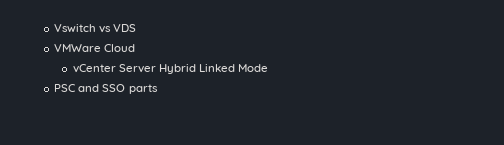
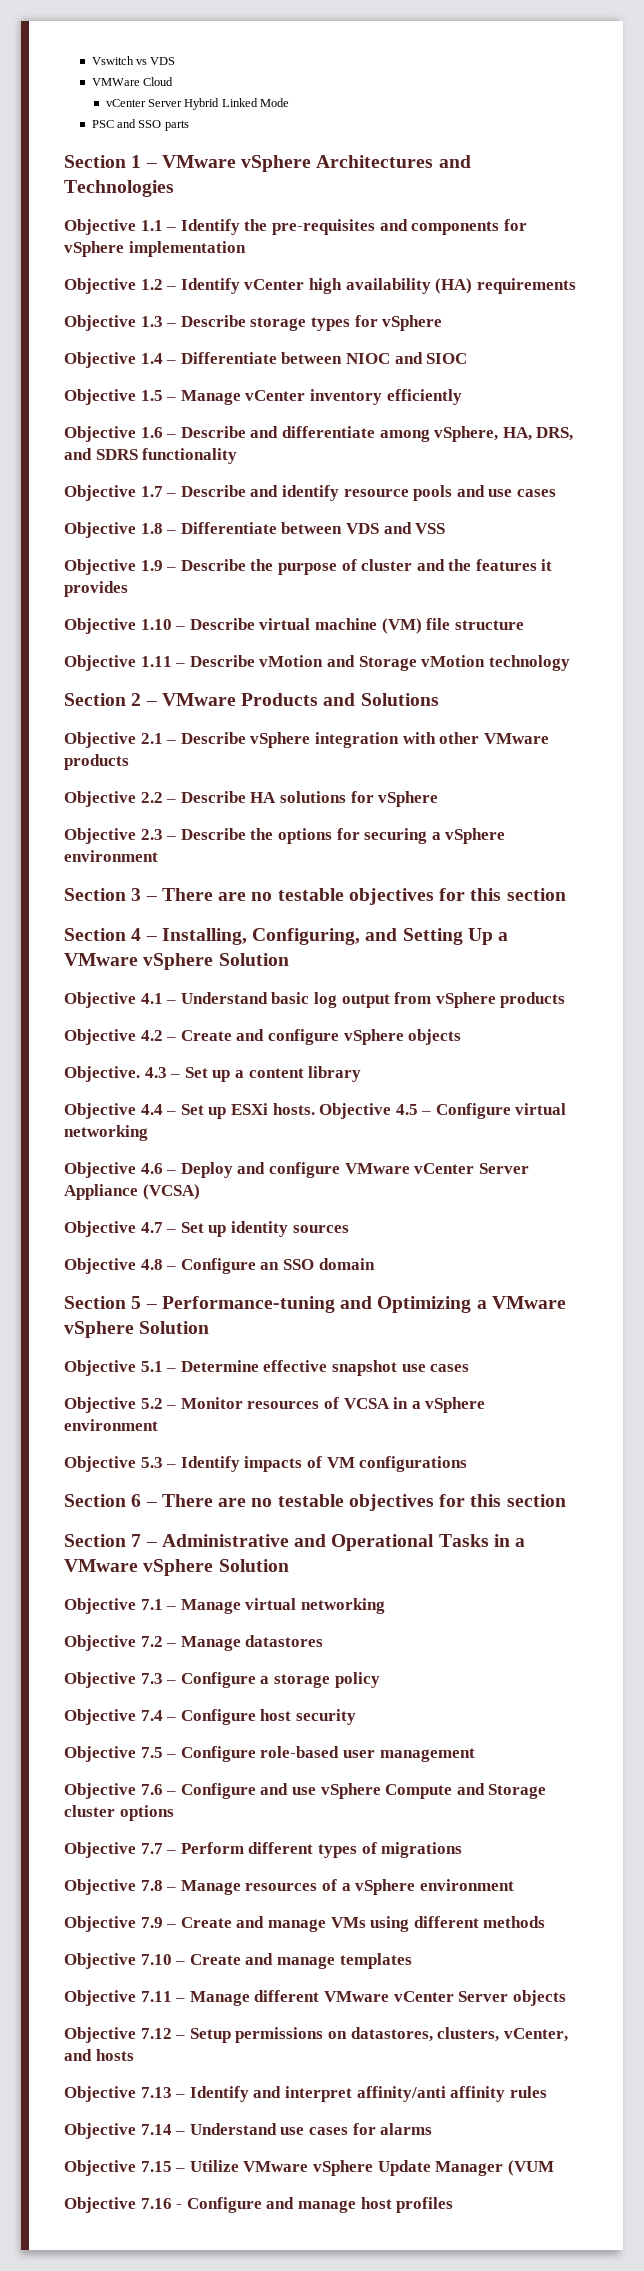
+ Section 1 – VMware vSphere Architectures and Technologies
+ Objective 1.1 – Identify the pre-requisites and components for vSphere implementation
+ Objective 1.2 – Identify vCenter high availability (HA) requirements
+ Objective 1.3 – Describe storage types for vSphere
+ Objective 1.4 – Differentiate between NIOC and SIOC
+ Objective 1.5 – Manage vCenter inventory efficiently
+ Objective 1.6 – Describe and differentiate among vSphere, HA, DRS, and SDRS functionality
+ Objective 1.7 – Describe and identify resource pools and use cases
+ Objective 1.8 – Differentiate between VDS and VSS
+ Objective 1.9 – Describe the purpose of cluster and the features it provides
+ Objective 1.10 – Describe virtual machine (VM) file structure
+ Objective 1.11 – Describe vMotion and Storage vMotion technology
+ Section 2 – VMware Products and Solutions
+ Objective 2.1 – Describe vSphere integration with other VMware products
+ Objective 2.2 – Describe HA solutions for vSphere
+ Objective 2.3 – Describe the options for securing a vSphere environment
+ Section 3 – There are no testable objectives for this section
+ Section 4 – Installing, Configuring, and Setting Up a VMware vSphere Solution
+ Objective 4.1 – Understand basic log output from vSphere products
+ Objective 4.2 – Create and configure vSphere objects
+ Objective. 4.3 – Set up a content library
+ Objective 4.4 – Set up ESXi hosts. Objective 4.5 – Configure virtual networking
+ Objective 4.6 – Deploy and configure VMware vCenter Server Appliance (VCSA)
+ Objective 4.7 – Set up identity sources
+ Objective 4.8 – Configure an SSO domain
+ Section 5 – Performance-tuning and Optimizing a VMware vSphere Solution
+ Objective 5.1 – Determine effective snapshot use cases
+ Objective 5.2 – Monitor resources of VCSA in a vSphere environment
+ Objective 5.3 – Identify impacts of VM configurations
+ Section 6 – There are no testable objectives for this section
+ Section 7 – Administrative and Operational Tasks in a VMware vSphere Solution
+ Objective 7.1 – Manage virtual networking
+ Objective 7.2 – Manage datastores
+ Objective 7.3 – Configure a storage policy
+ Objective 7.4 – Configure host security
+ Objective 7.5 – Configure role-based user management
+ Objective 7.6 – Configure and use vSphere Compute and Storage cluster options
+ Objective 7.7 – Perform different types of migrations
+ Objective 7.8 – Manage resources of a vSphere environment
+ Objective 7.9 – Create and manage VMs using different methods
+ Objective 7.10 – Create and manage templates
+ Objective 7.11 – Manage different VMware vCenter Server objects
+ Objective 7.12 – Setup permissions on datastores, clusters, vCenter, and hosts
+ Objective 7.13 – Identify and interpret affinity/anti affinity rules
+ Objective 7.14 – Understand use cases for alarms
+ Objective 7.15 – Utilize VMware vSphere Update Manager (VUM
+ Objective 7.16 - Configure and manage host profiles

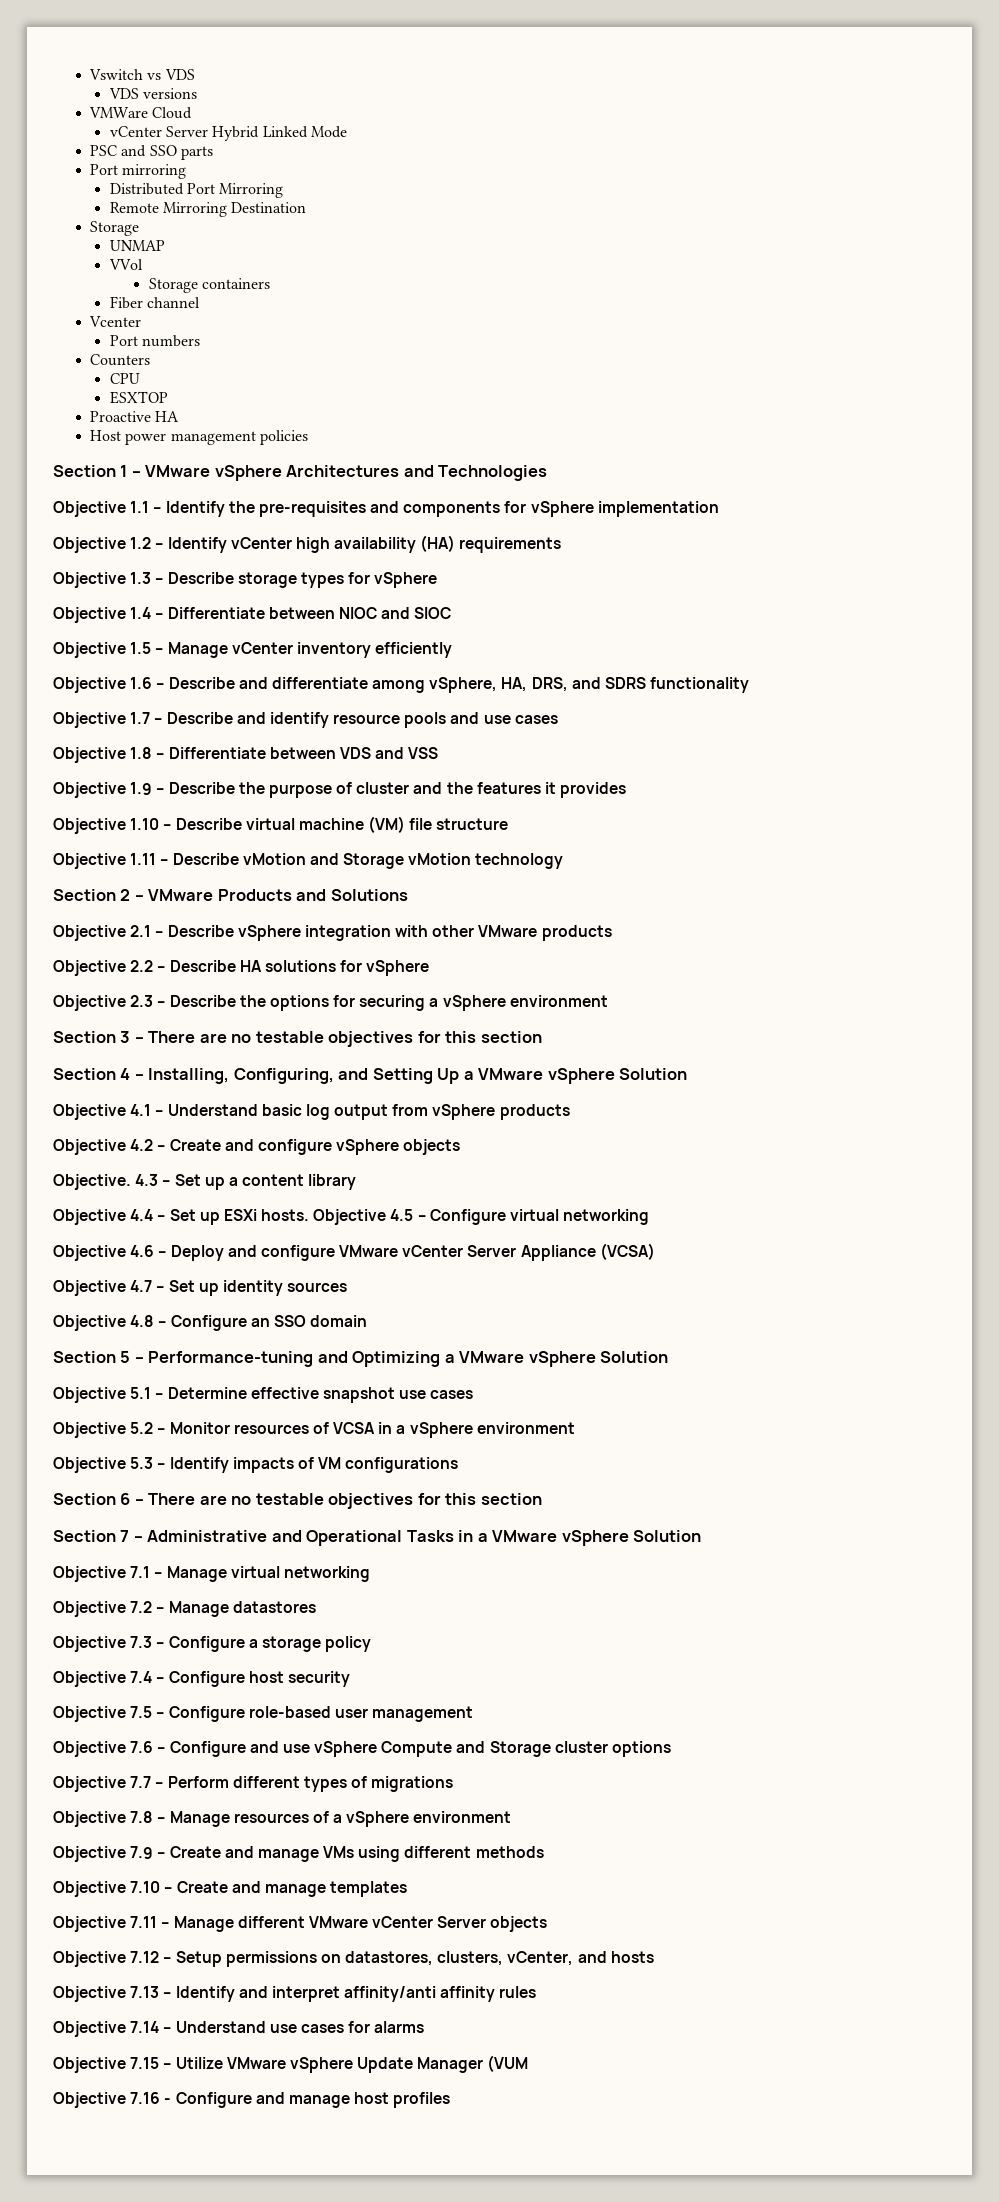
+ VDS versions
+ Port mirroring
+ Distributed Port Mirroring
+ Remote Mirroring Destination
+ Storage
+ UNMAP
+ VVol
+ Storage containers
+ Fiber channel
+ Vcenter
+ Port numbers
+ Counters
+ CPU
+ ESXTOP
+ Proactive HA
+ Host power management policies

